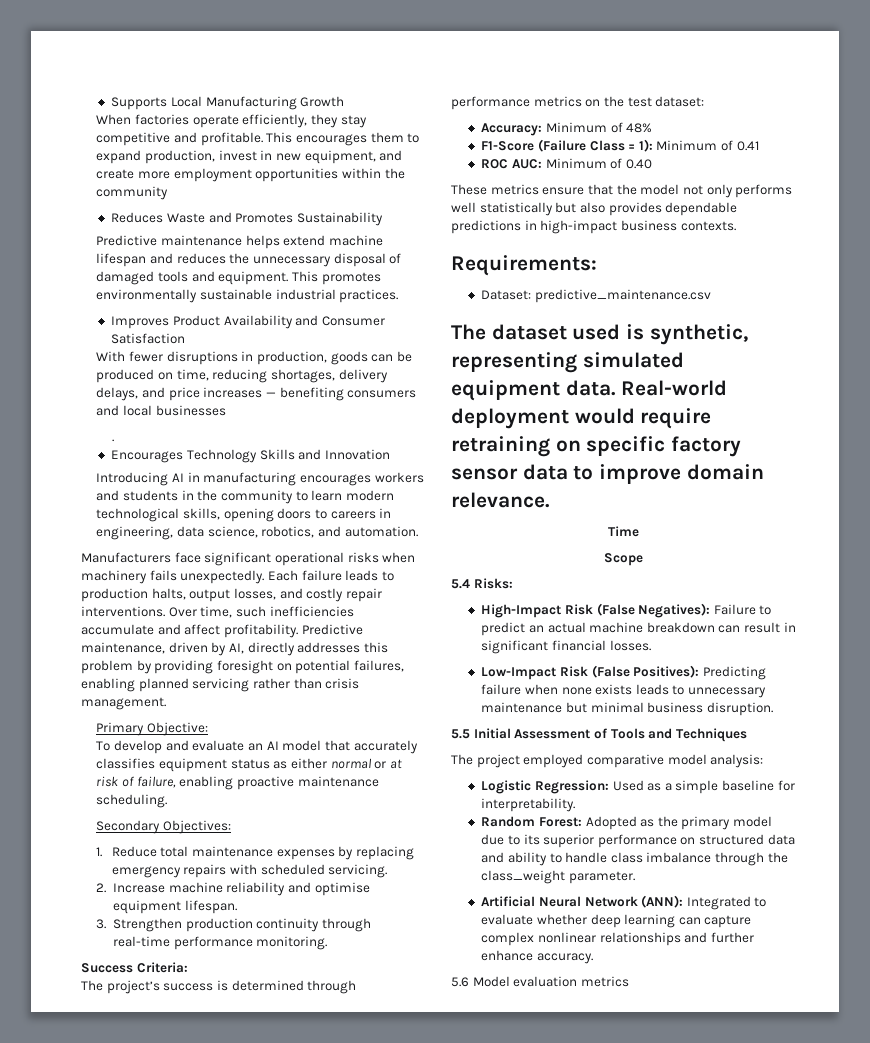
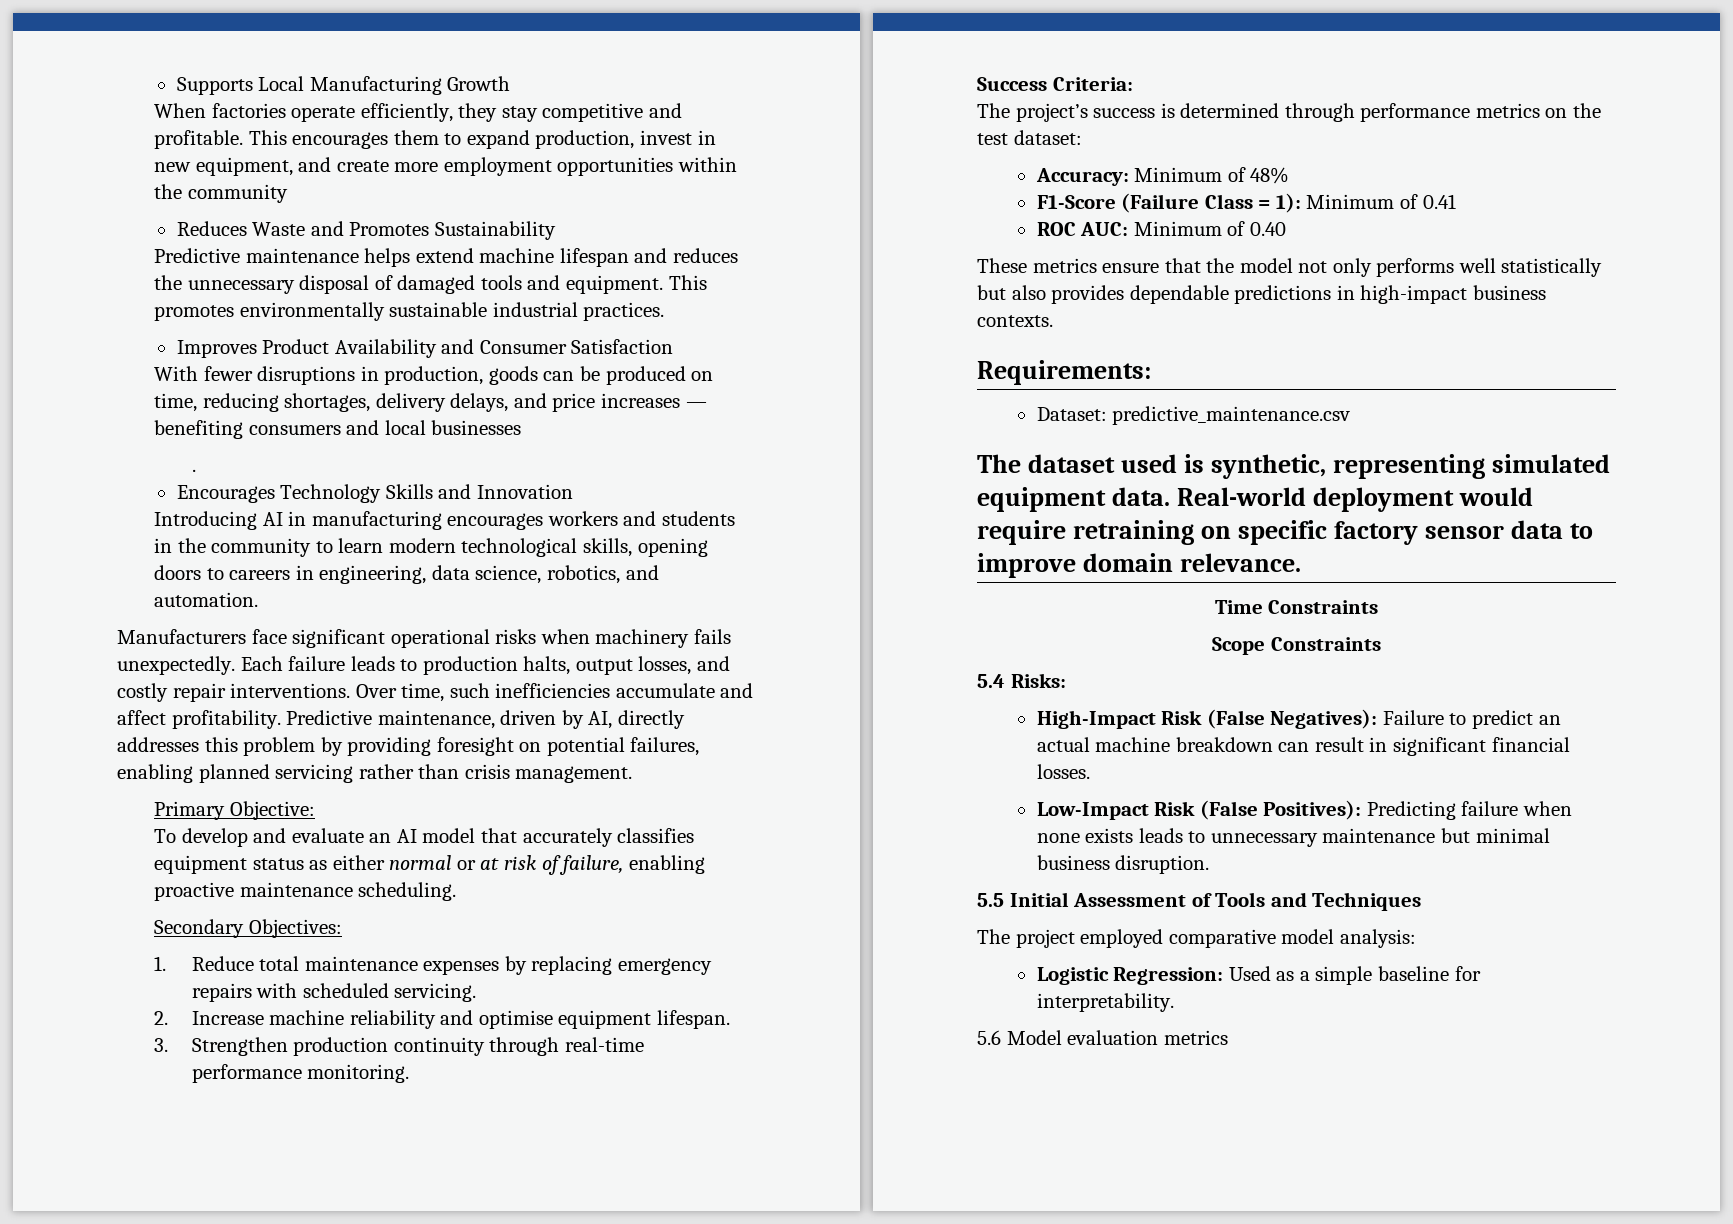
- Time
+ Time Constraints
- Scope
+ Scope Constraints
- Random Forest: Adopted as the primary model due to its superior performance on structured data and ability to handle class imbalance through the class_weight parameter.
- Artificial Neural Network (ANN): Integrated to evaluate whether deep learning can capture complex nonlinear relationships and further enhance accuracy.

